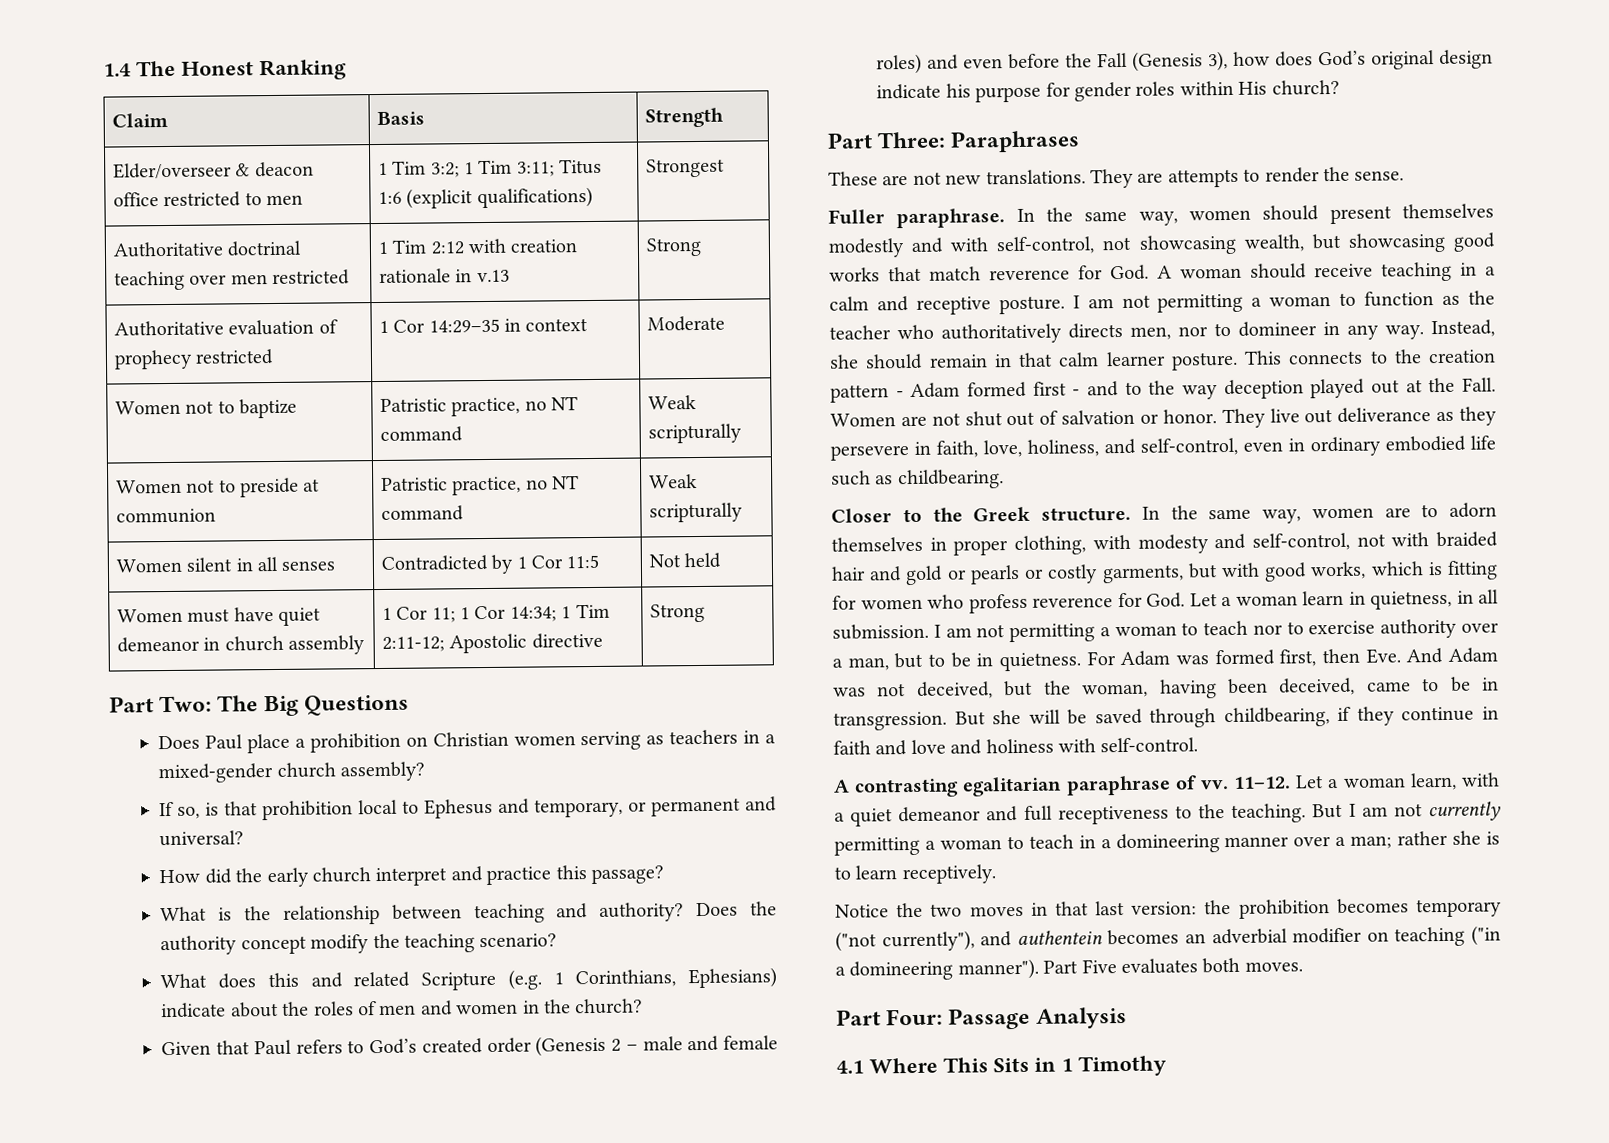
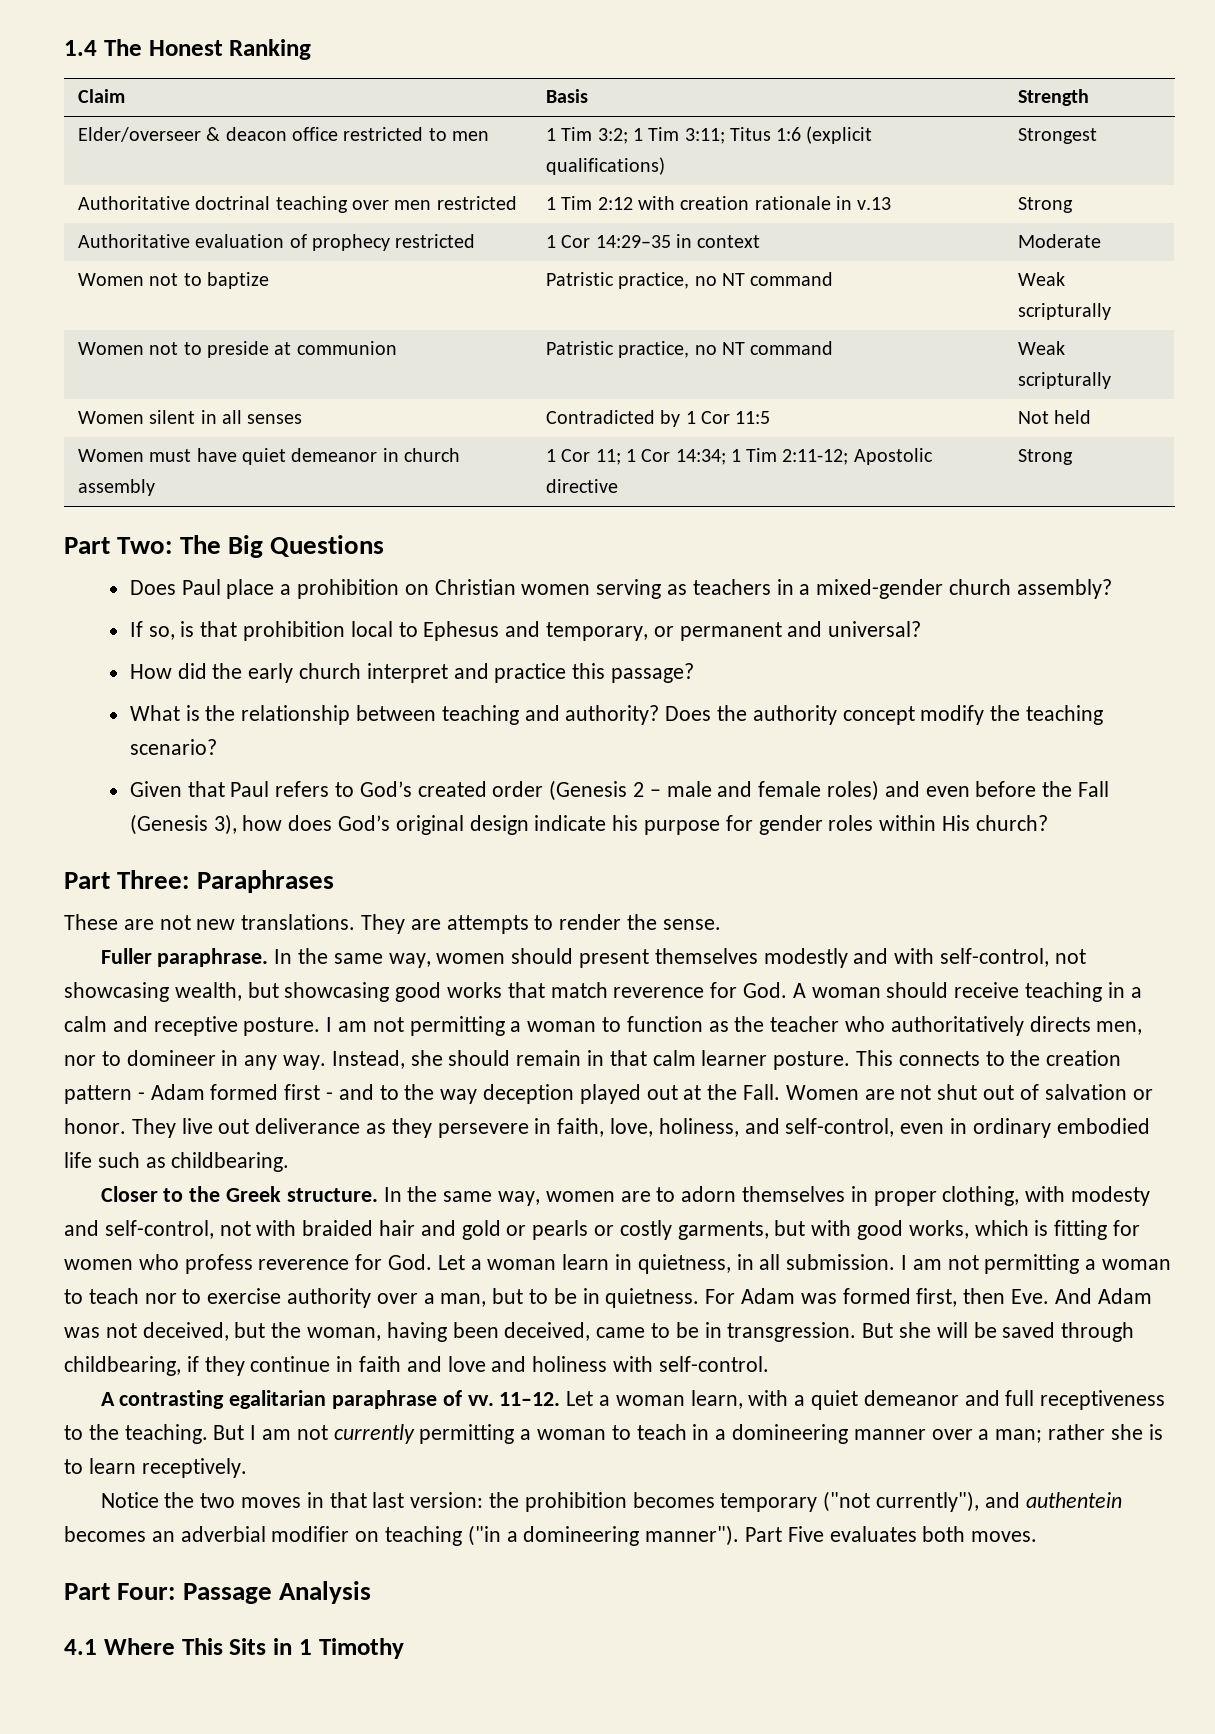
- What does this and related Scripture (e.g. 1 Corinthians, Ephesians) indicate about the roles of men and women in the church?

